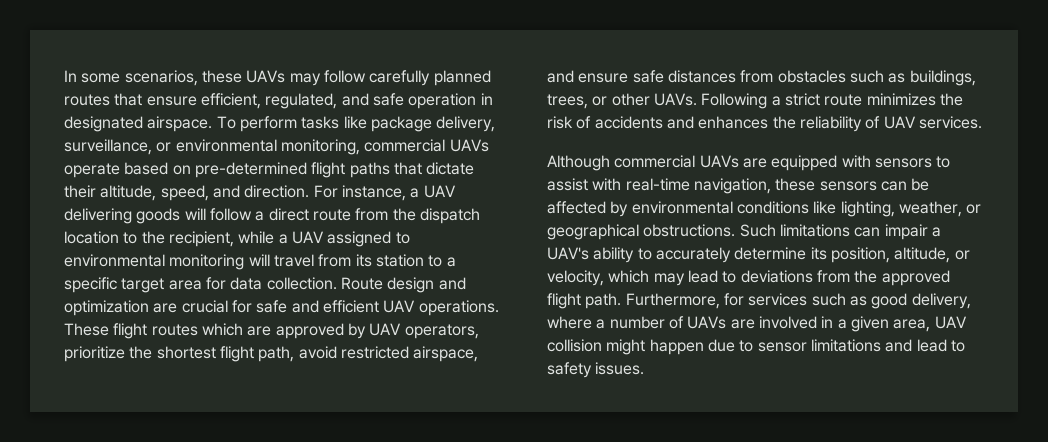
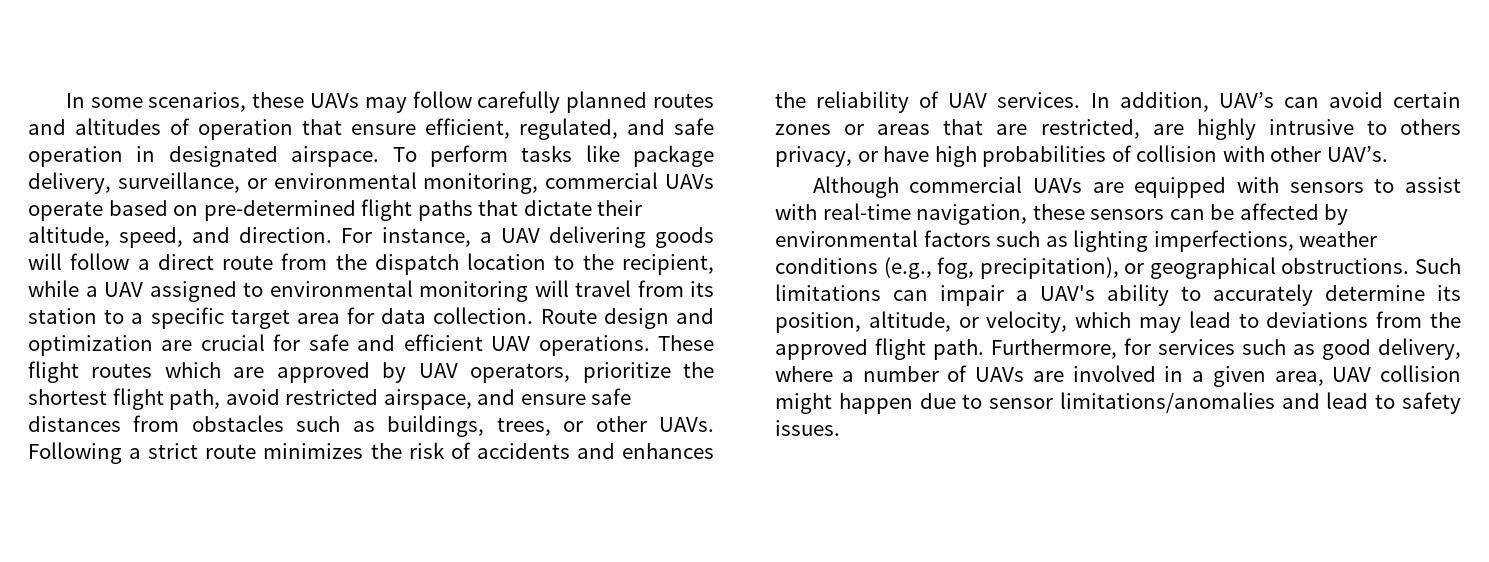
- In some scenarios, these UAVs may follow carefully planned routes that ensure efficient, regulated, and safe operation in designated airspace.
+ In some scenarios, these UAVs may follow carefully planned routes and altitudes of operation that ensure efficient, regulated, and safe operation in designated airspace.
+ In addition, UAV’s can avoid certain zones or areas that are restricted, are highly intrusive to others privacy, or have high probabilities of collision with other UAV’s.
- Although commercial UAVs are equipped with sensors to assist with real-time navigation, these sensors can be affected by environmental conditions like lighting, weather, or geographical obstructions.
+ Although commercial UAVs are equipped with sensors to assist with real-time navigation, these sensors can be affected by environmental factors such as lighting imperfections, weather conditions (e.g., fog, precipitation), or geographical obstructions.
- Furthermore, for services such as good delivery, where a number of UAVs are involved in a given area, UAV collision might happen due to sensor limitations and lead to safety issues.
+ Furthermore, for services such as good delivery, where a number of UAVs are involved in a given area, UAV collision might happen due to sensor limitations/anomalies and lead to safety issues.

